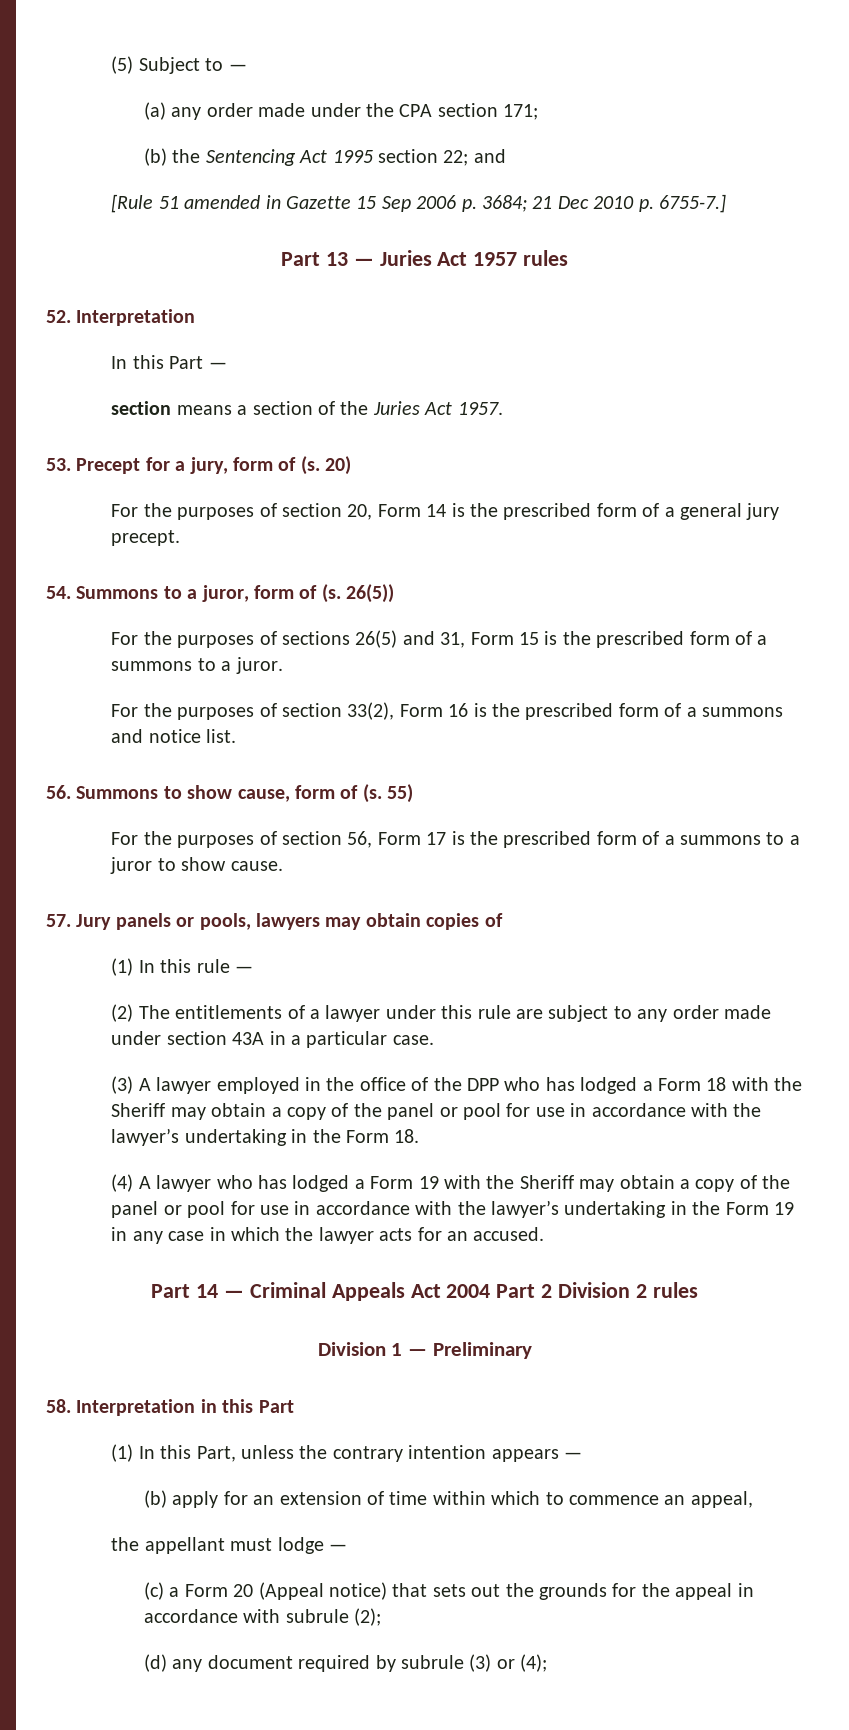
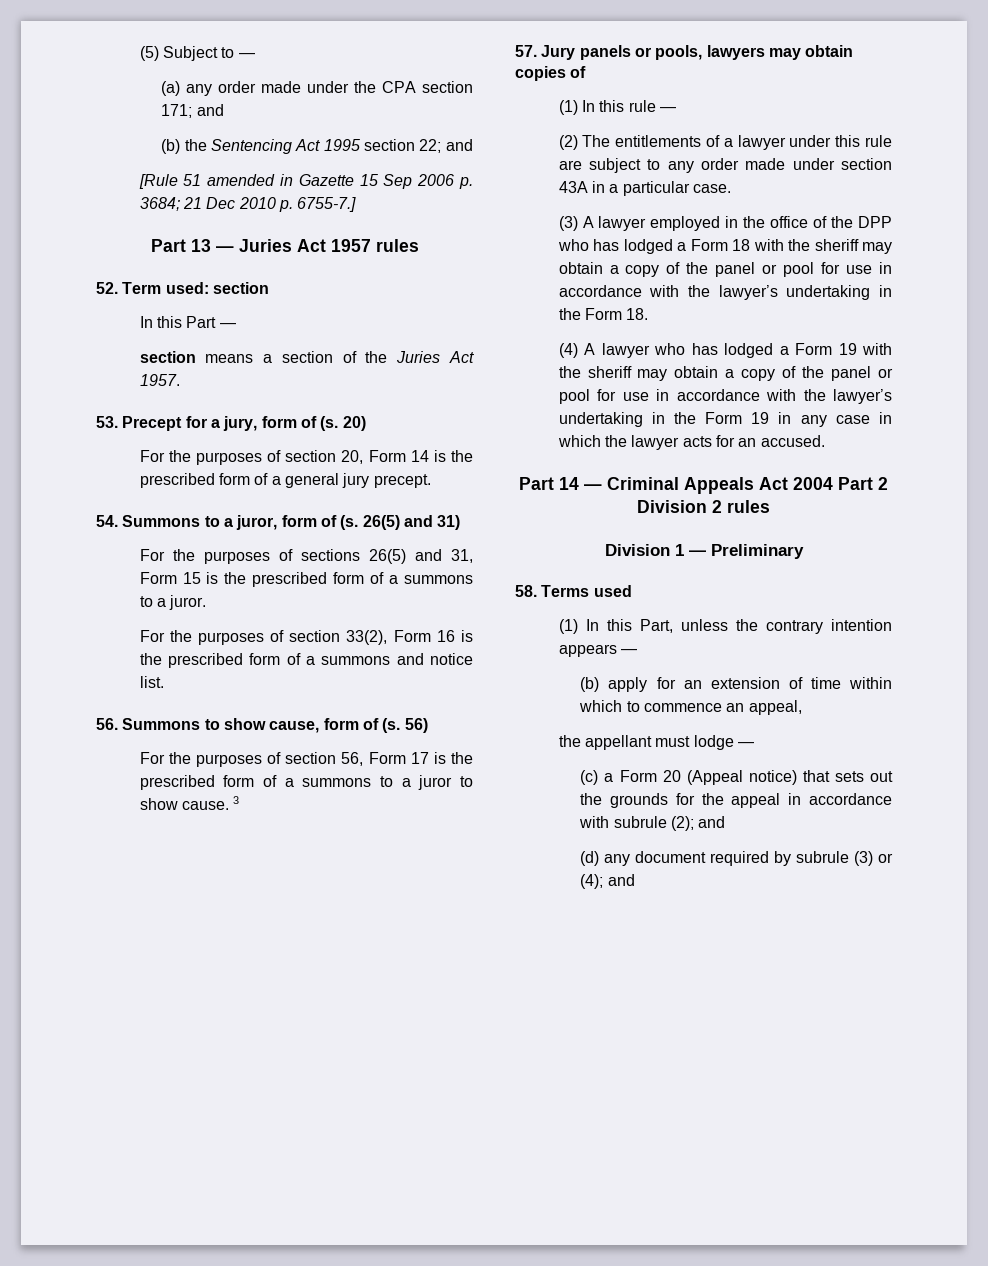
- (a) any order made under the CPA section 171;
+ (a) any order made under the CPA section 171; and
- 52. Interpretation
+ 52. Term used: section
- 26(5))
+ 26(5) and 31)
- 55)
+ 56)
+ 3
- (3) A lawyer employed in the office of the DPP who has lodged a Form 18 with the Sheriff may obtain a copy of the panel or pool for use in accordance with the lawyer’s undertaking in the Form 18.
+ (3) A lawyer employed in the office of the DPP who has lodged a Form 18 with the sheriff may obtain a copy of the panel or pool for use in accordance with the lawyer’s undertaking in the Form 18.
- (4) A lawyer who has lodged a Form 19 with the Sheriff may obtain a copy of the panel or pool for use in accordance with the lawyer’s undertaking in the Form 19 in any case in which the lawyer acts for an accused.
+ (4) A lawyer who has lodged a Form 19 with the sheriff may obtain a copy of the panel or pool for use in accordance with the lawyer’s undertaking in the Form 19 in any case in which the lawyer acts for an accused.
- 58. Interpretation in this Part
+ 58. Terms used
- (c) a Form 20 (Appeal notice) that sets out the grounds for the appeal in accordance with subrule (2);
+ (c) a Form 20 (Appeal notice) that sets out the grounds for the appeal in accordance with subrule (2); and
- (d) any document required by subrule (3) or (4);
+ (d) any document required by subrule (3) or (4); and

